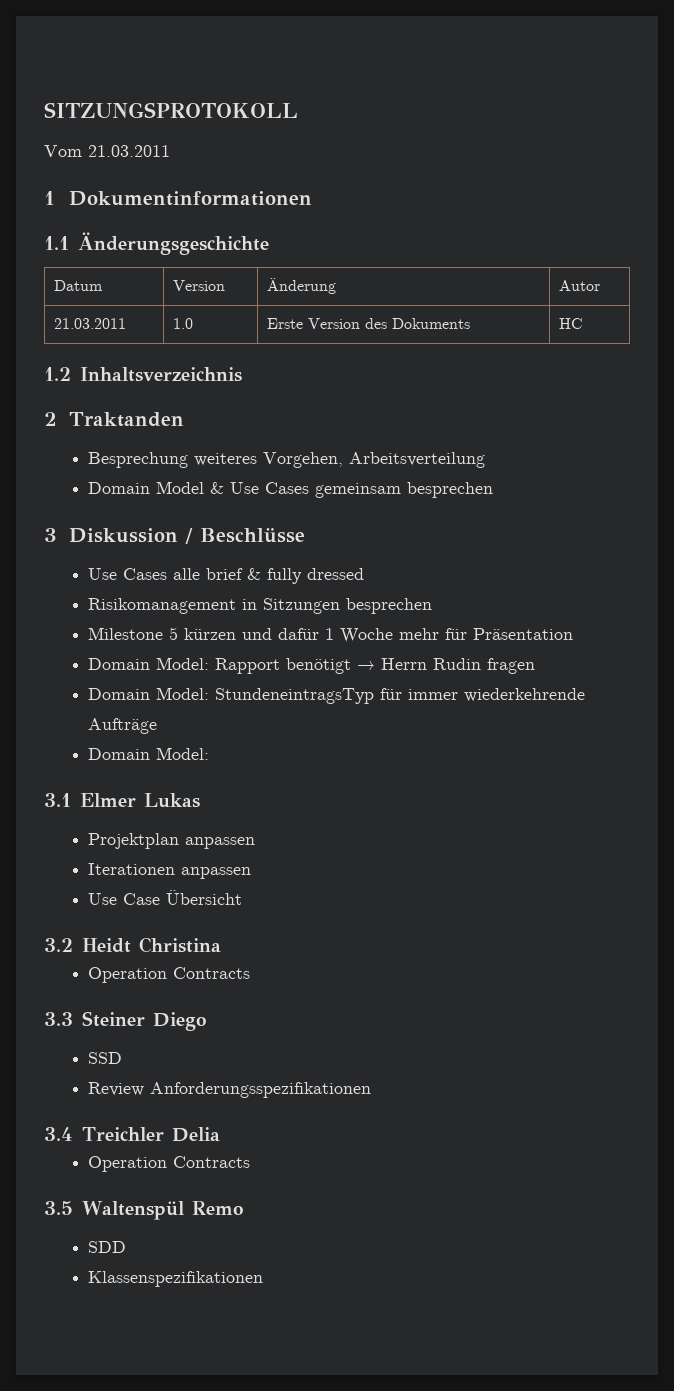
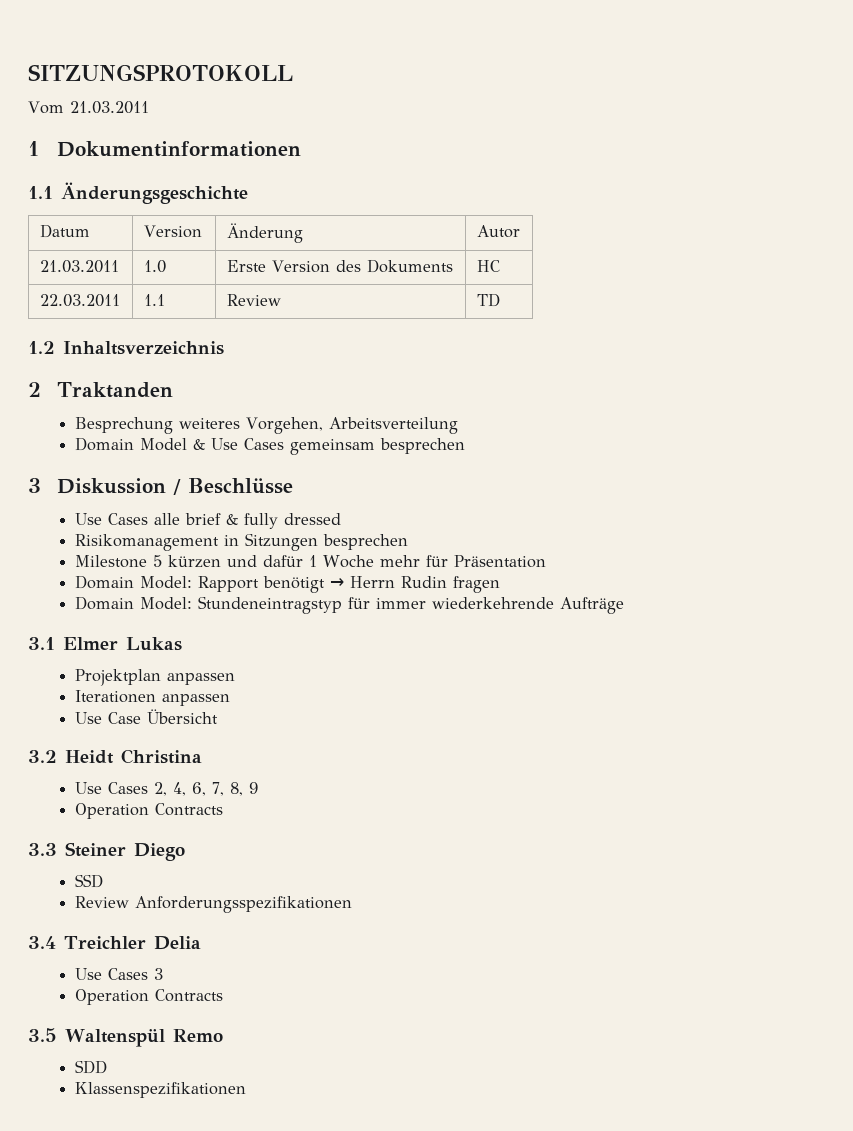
+ 22.03.2011 | 1.1 | Review | TD
- Domain Model: StundeneintragsTyp für immer wiederkehrende Aufträge
- Domain Model:
+ Domain Model: Stundeneintragstyp für immer wiederkehrende Aufträge
+ Use Cases 2, 4, 6, 7, 8, 9
+ Use Cases 3

